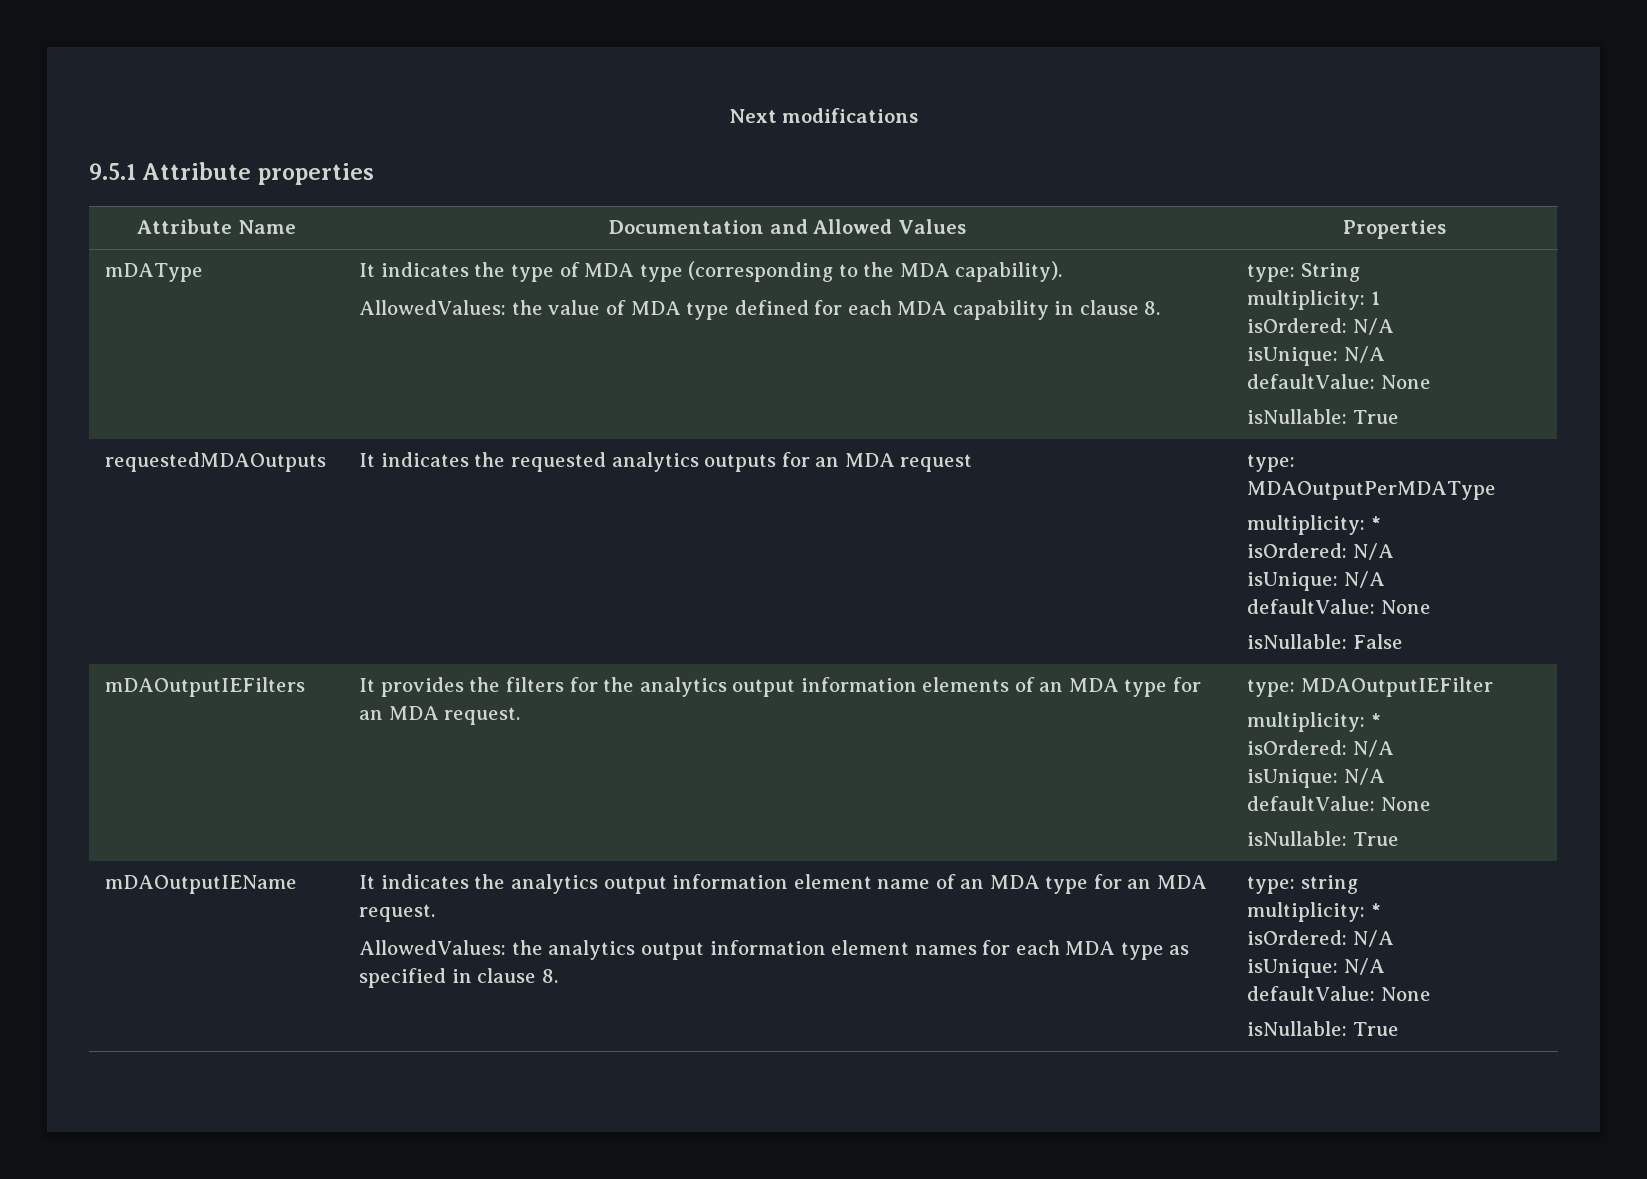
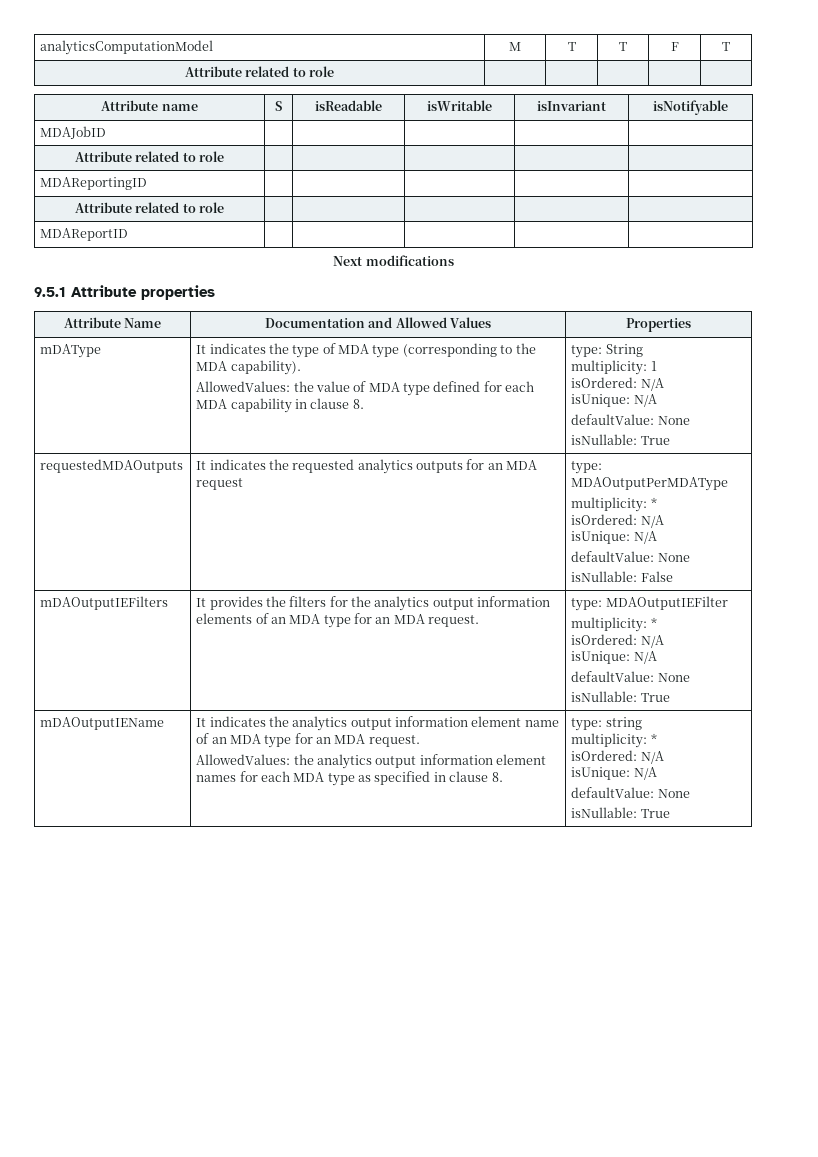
+ analyticsComputationModel | M | T | T | F | T
+ Attribute related to role | | | | |
+ Attribute name | S | isReadable | isWritable | isInvariant | isNotifyable
+ MDAJobID | | | | |
+ Attribute related to role | | | | |
+ MDAReportingID | | | | |
+ Attribute related to role | | | | |
+ MDAReportID | | | | |

